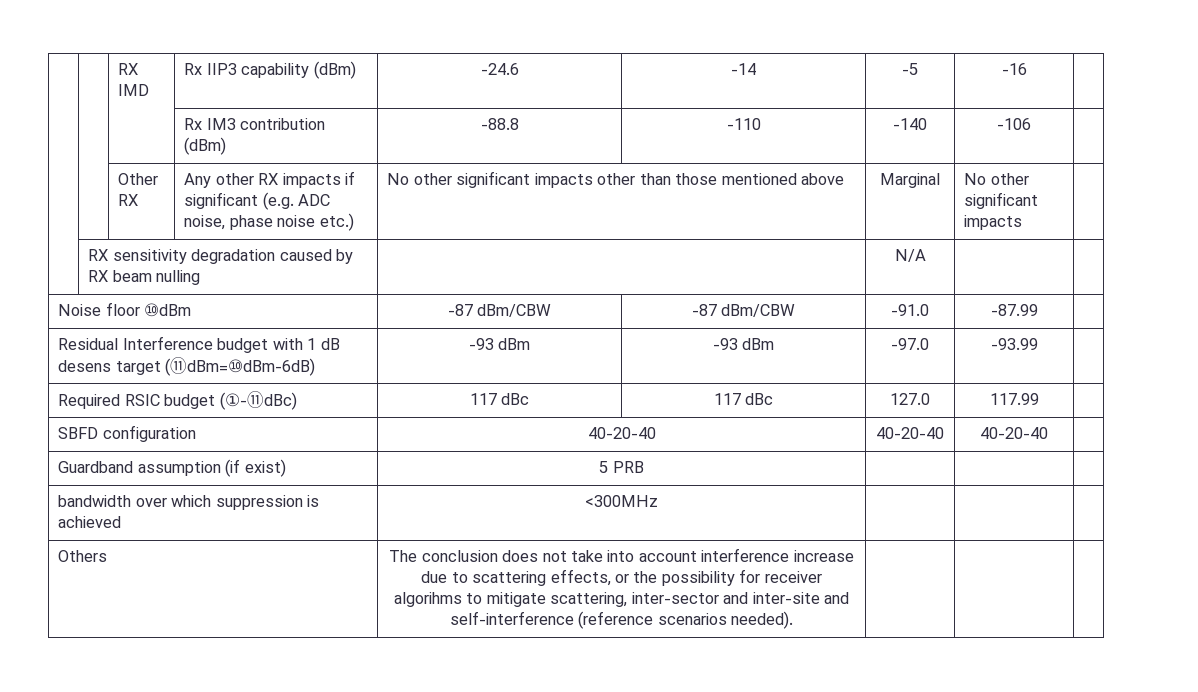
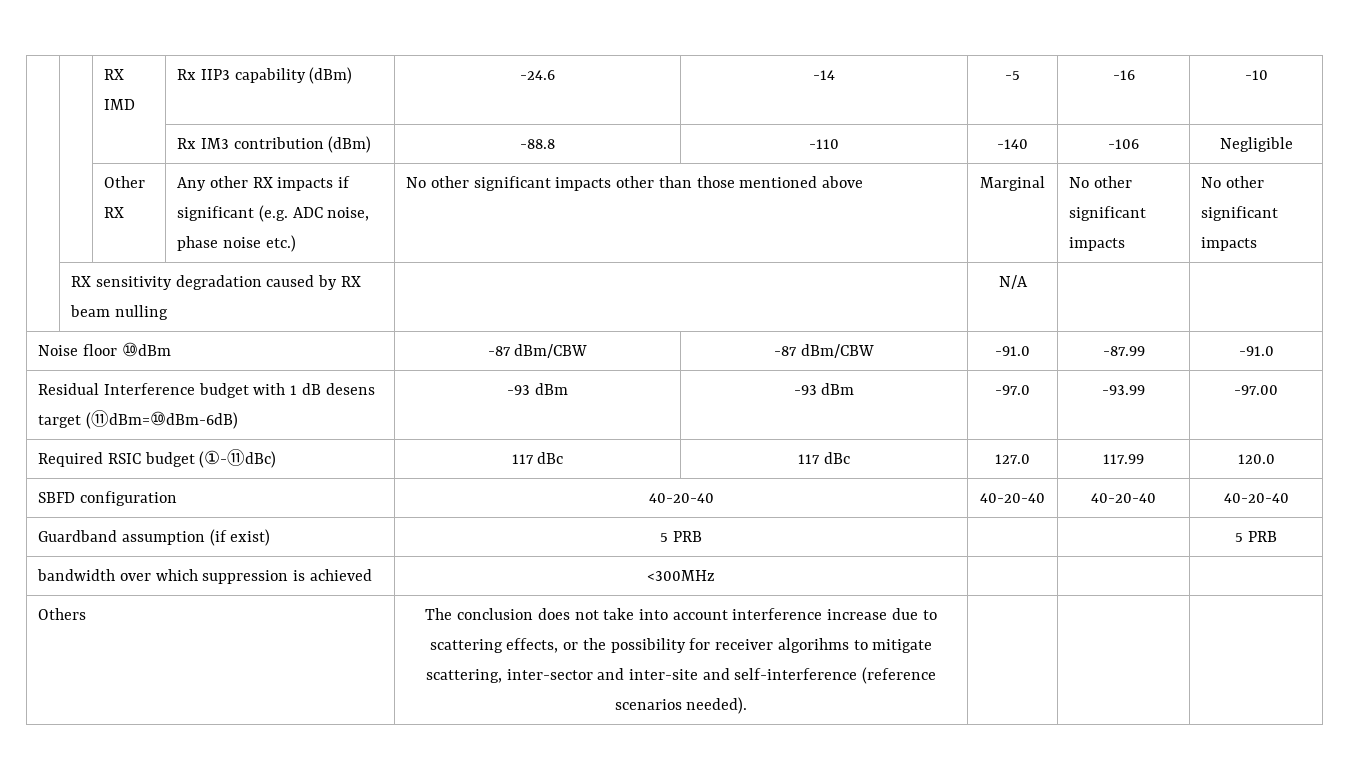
- | | RX IMD | Rx IIP3 capability (dBm) | -24.6 | -14 | -5 | -16 |
+ | | RX IMD | Rx IIP3 capability (dBm) | -24.6 | -14 | -5 | -16 | -10
- | | | Rx IM3 contribution (dBm) | -88.8 | -110 | -140 | -106 |
+ | | | Rx IM3 contribution (dBm) | -88.8 | -110 | -140 | -106 | Negligible
- | | Other RX | Any other RX impacts if significant (e.g. ADC noise, phase noise etc.) | No other significant impacts other than those mentioned above | Marginal | No other significant impacts |
+ | | Other RX | Any other RX impacts if significant (e.g. ADC noise, phase noise etc.) | No other significant impacts other than those mentioned above | Marginal | No other significant impacts | No other significant impacts
- Noise floor ⑩dBm | -87 dBm/CBW | -87 dBm/CBW | -91.0 | -87.99 |
+ Noise floor ⑩dBm | -87 dBm/CBW | -87 dBm/CBW | -91.0 | -87.99 | -91.0
- Residual Interference budget with 1 dB desens target (⑪dBm=⑩dBm-6dB) | -93 dBm | -93 dBm | -97.0 | -93.99 |
+ Residual Interference budget with 1 dB desens target (⑪dBm=⑩dBm-6dB) | -93 dBm | -93 dBm | -97.0 | -93.99 | -97.00
- Required RSIC budget (①-⑪dBc) | 117 dBc | 117 dBc | 127.0 | 117.99 |
+ Required RSIC budget (①-⑪dBc) | 117 dBc | 117 dBc | 127.0 | 117.99 | 120.0
- SBFD configuration | 40-20-40 | 40-20-40 | 40-20-40 |
+ SBFD configuration | 40-20-40 | 40-20-40 | 40-20-40 | 40-20-40
- Guardband assumption (if exist) | 5 PRB | | |
+ Guardband assumption (if exist) | 5 PRB | | | 5 PRB

